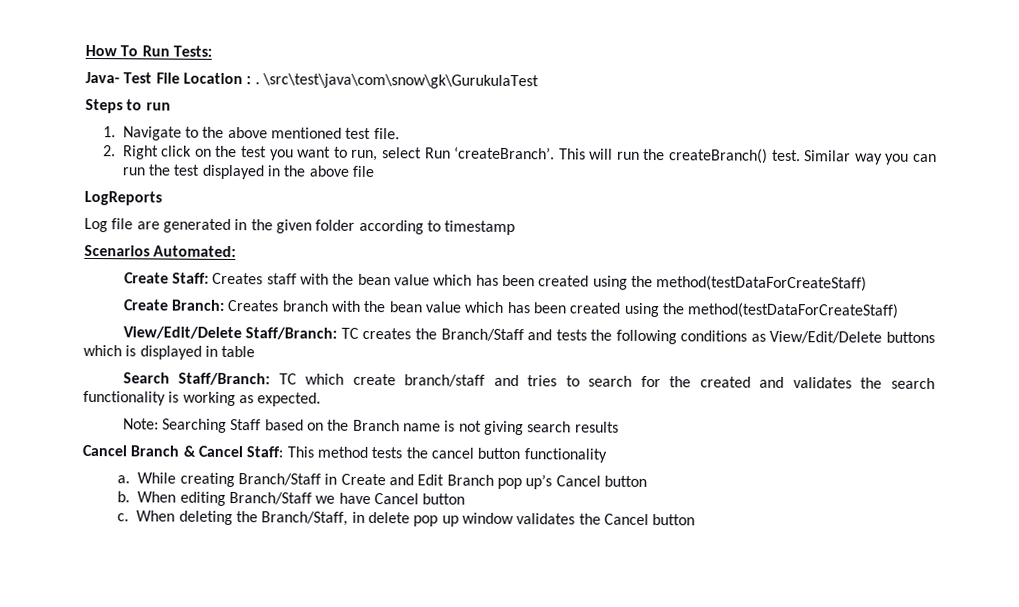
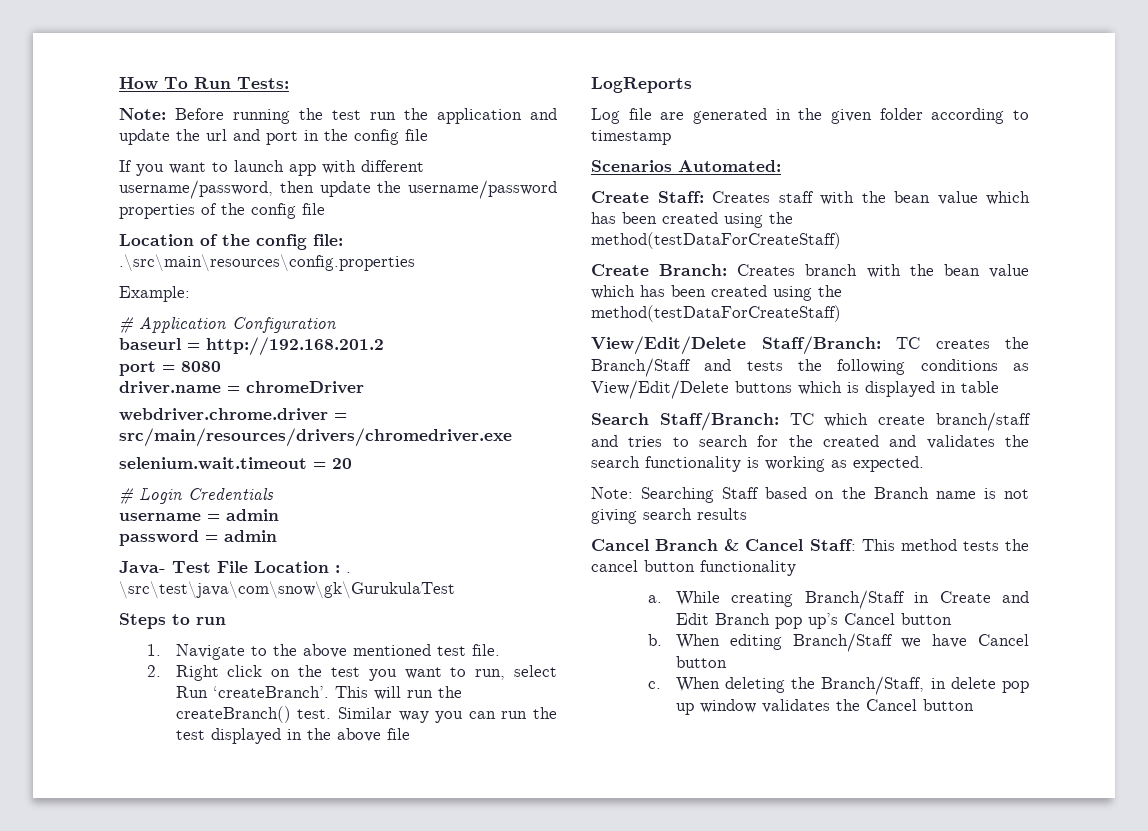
+ Note: Before running the test run the application and update the url and port in the config file
+ If you want to launch app with different username/password, then update the username/password properties of the config file
+ Location of the config file: .\src\main\resources\config.properties
+ Example:
+ # Application Configuration
+ baseurl = http://192.168.201.2
+ port = 8080
+ driver.name = chromeDriver
+ webdriver.chrome.driver = src/main/resources/drivers/chromedriver.exe
+ selenium.wait.timeout = 20
+ # Login Credentials
+ username = admin
+ password = admin

